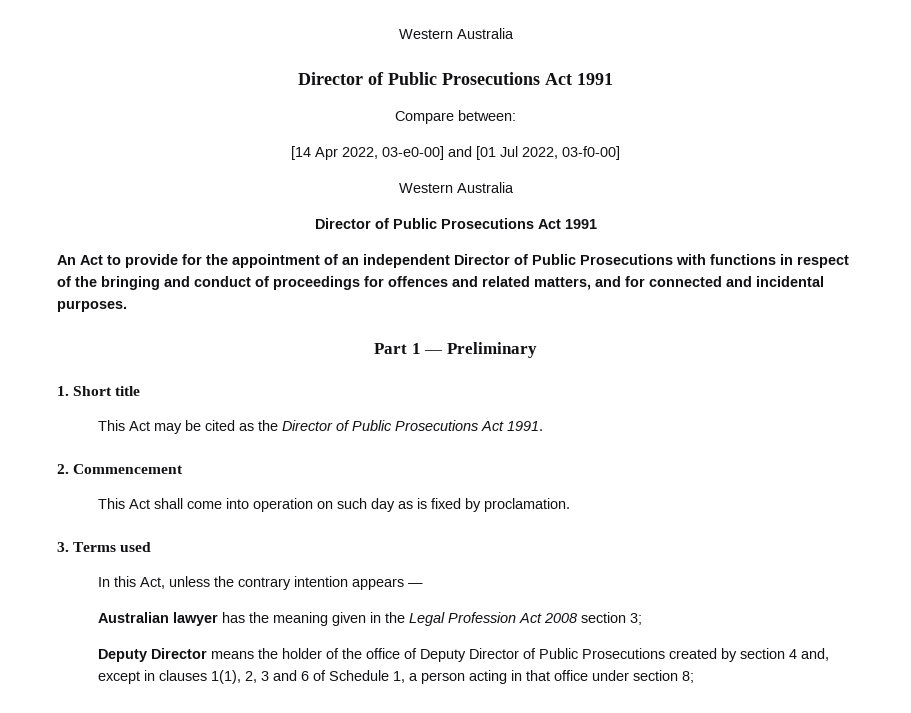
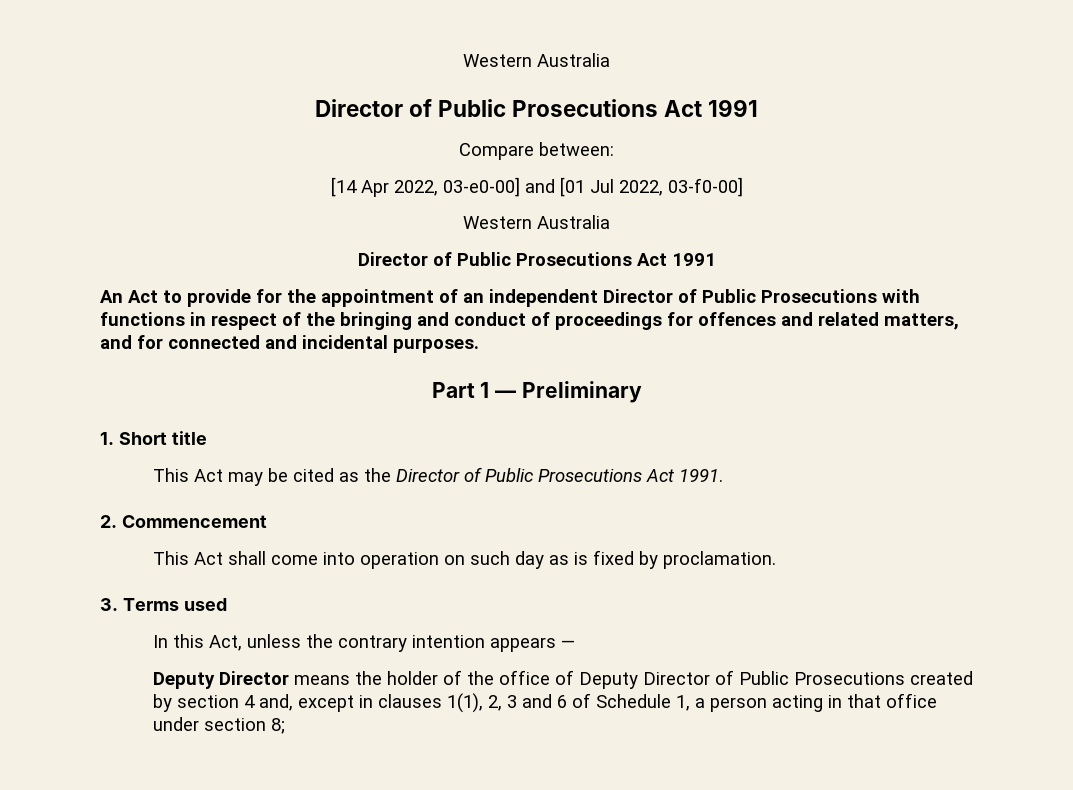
- Australian lawyer has the meaning given in the Legal Profession Act 2008 section 3;

